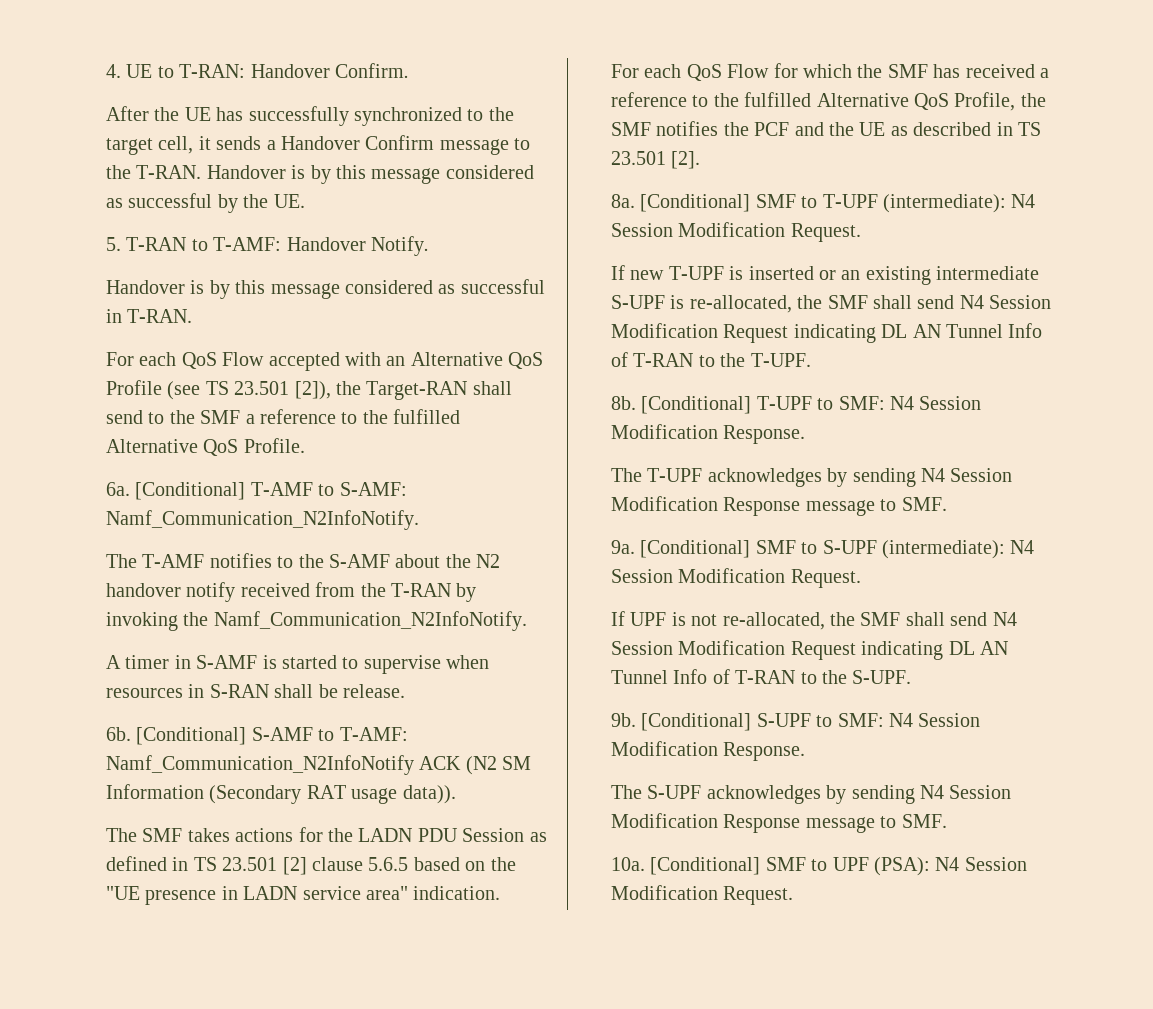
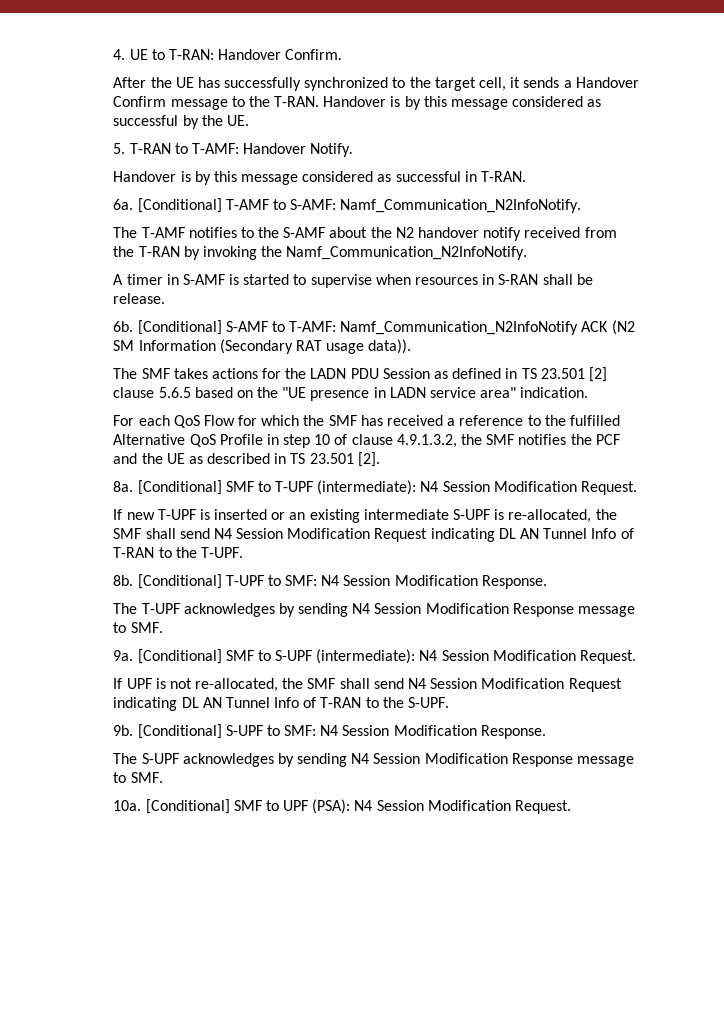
- For each QoS Flow accepted with an Alternative QoS Profile (see TS 23.501 [2]), the Target-RAN shall send to the SMF a reference to the fulfilled Alternative QoS Profile.
- For each QoS Flow for which the SMF has received a reference to the fulfilled Alternative QoS Profile, the SMF notifies the PCF and the UE as described in TS 23.501 [2].
+ For each QoS Flow for which the SMF has received a reference to the fulfilled Alternative QoS Profile in step 10 of clause 4.9.1.3.2, the SMF notifies the PCF and the UE as described in TS 23.501 [2].

